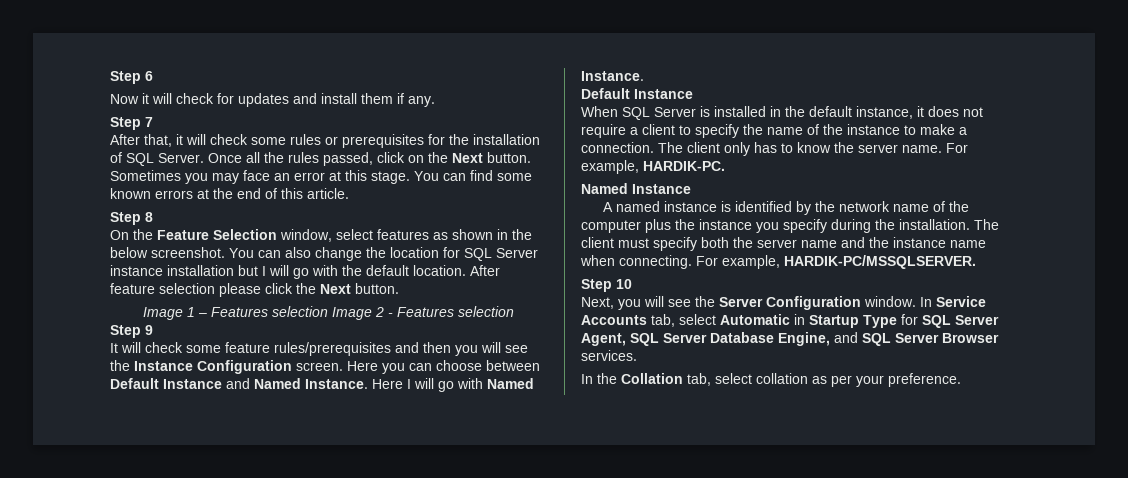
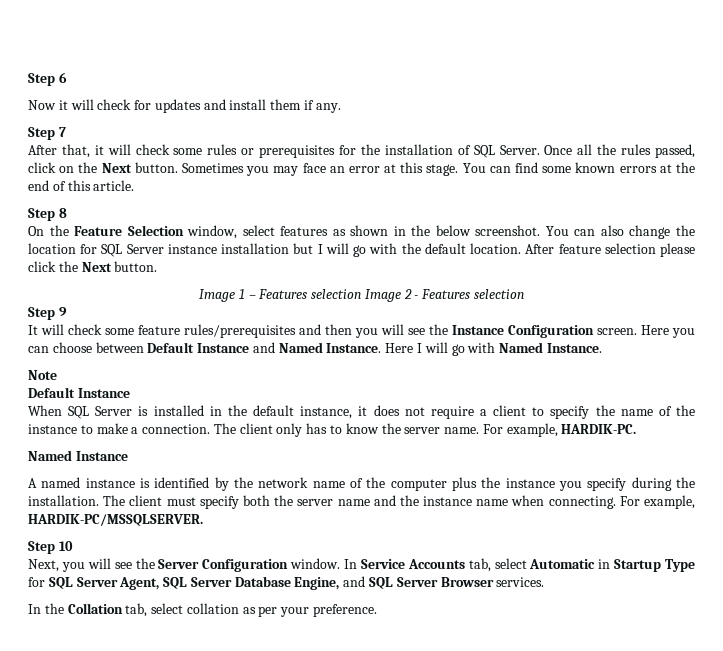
+ Note

